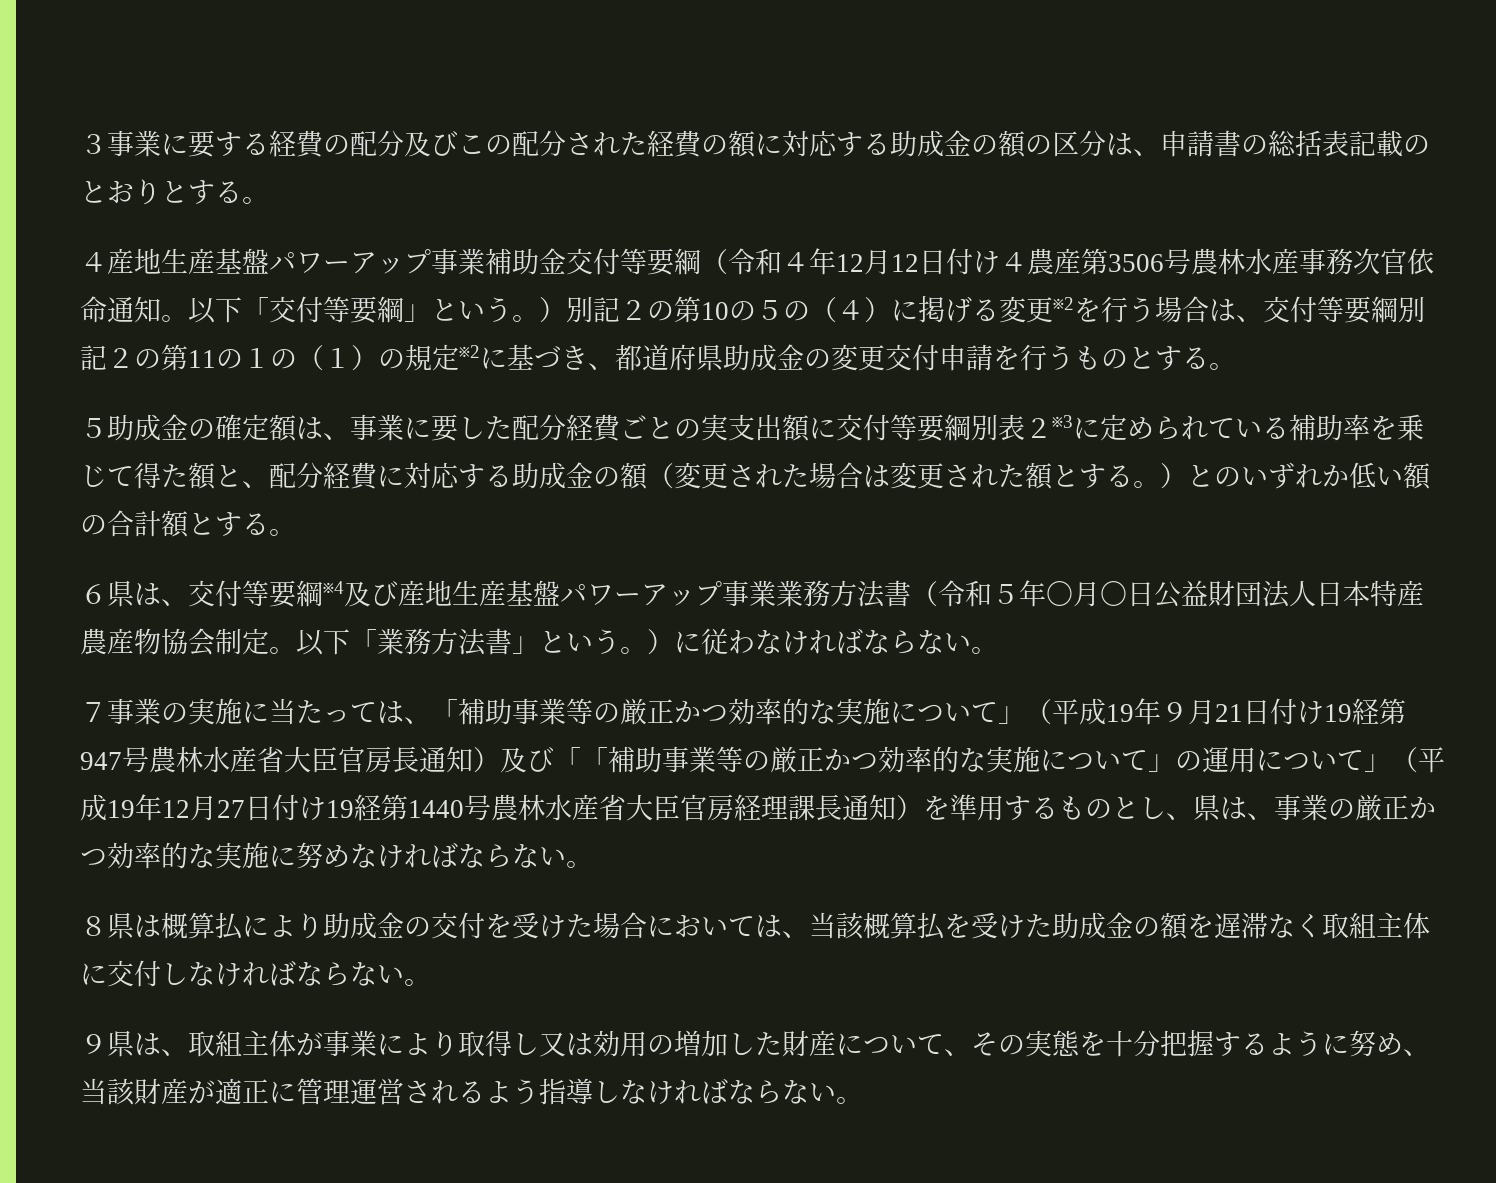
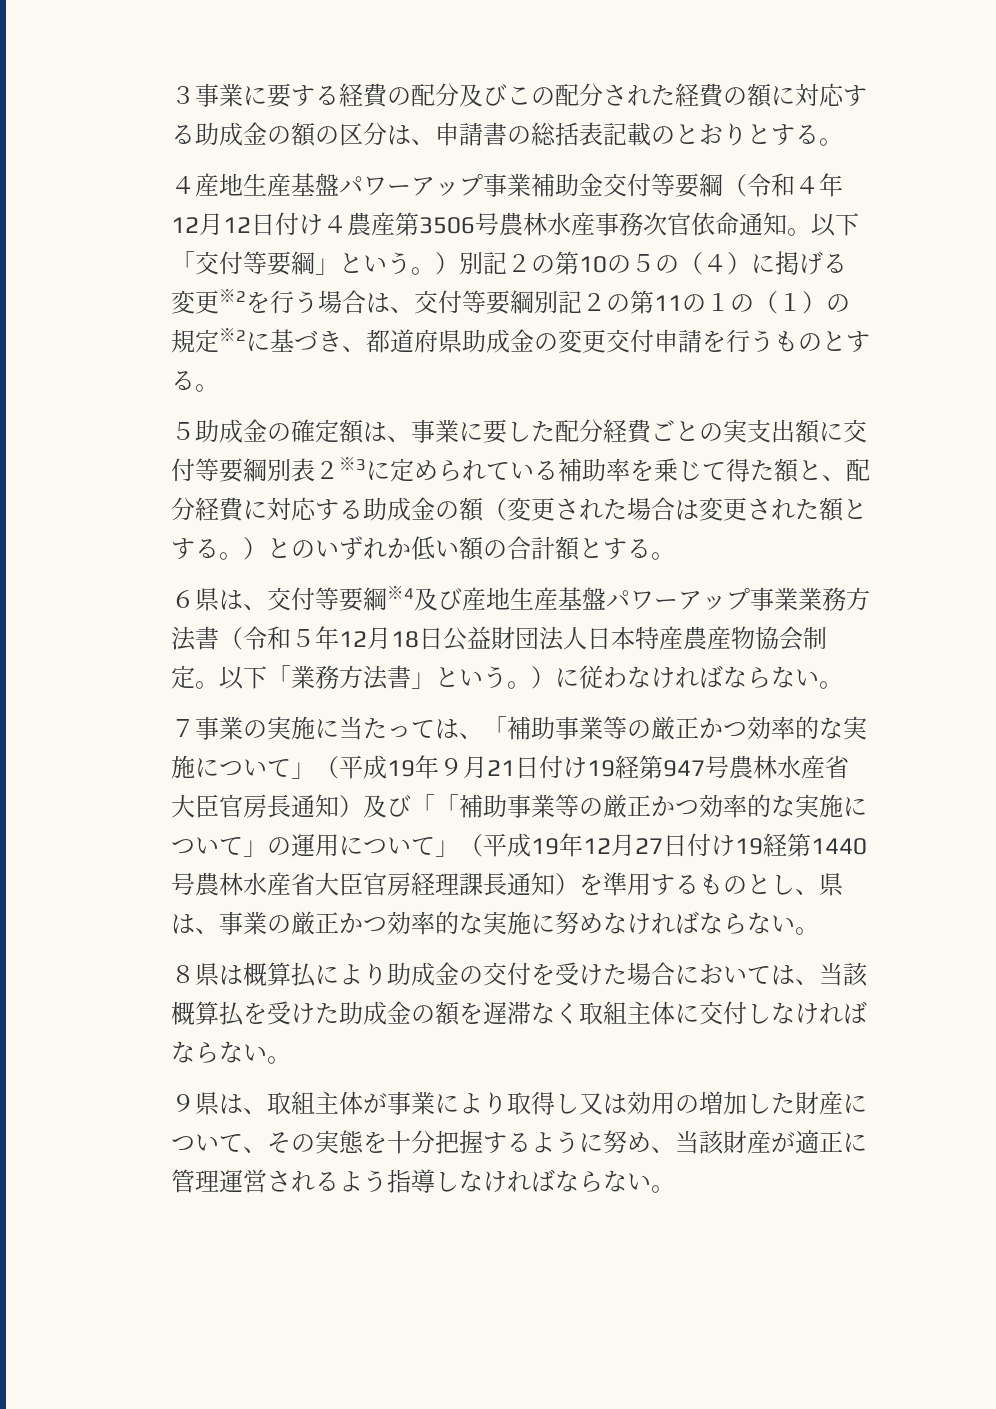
- ６県は、交付等要綱※4及び産地生産基盤パワーアップ事業業務方法書（令和５年〇月〇日公益財団法人日本特産農産物協会制定。
+ ６県は、交付等要綱※4及び産地生産基盤パワーアップ事業業務方法書（令和５年12月18日公益財団法人日本特産農産物協会制定。

